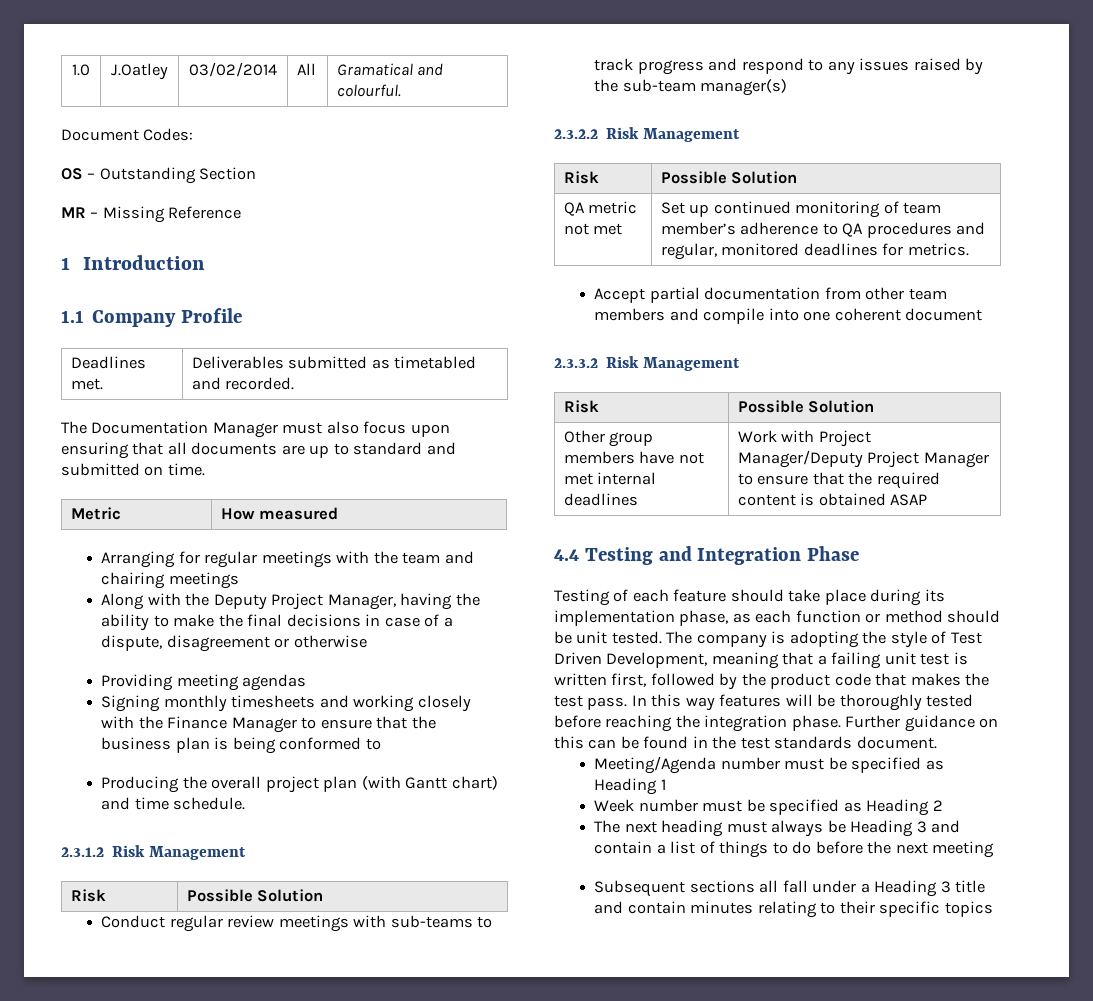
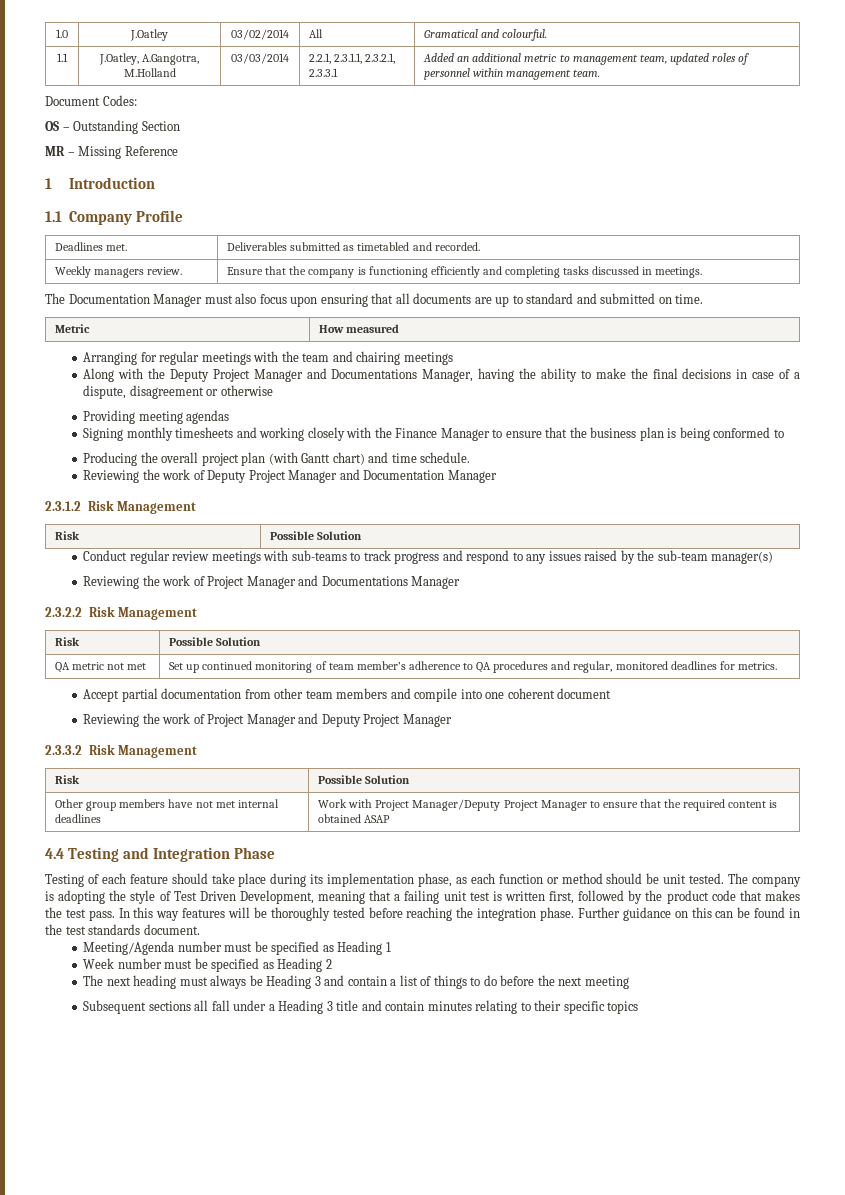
+ 1.1 | J.Oatley, A.Gangotra, M.Holland | 03/03/2014 | 2.2.1, 2.3.1.1, 2.3.2.1, 2.3.3.1 | Added an additional metric to management team, updated roles of personnel within management team.
+ Weekly managers review. | Ensure that the company is functioning efficiently and completing tasks discussed in meetings.
- Along with the Deputy Project Manager, having the ability to make the final decisions in case of a dispute, disagreement or otherwise
+ Along with the Deputy Project Manager and Documentations Manager, having the ability to make the final decisions in case of a dispute, disagreement or otherwise
+ Reviewing the work of Deputy Project Manager and Documentation Manager
+ Reviewing the work of Project Manager and Documentations Manager
+ Reviewing the work of Project Manager and Deputy Project Manager

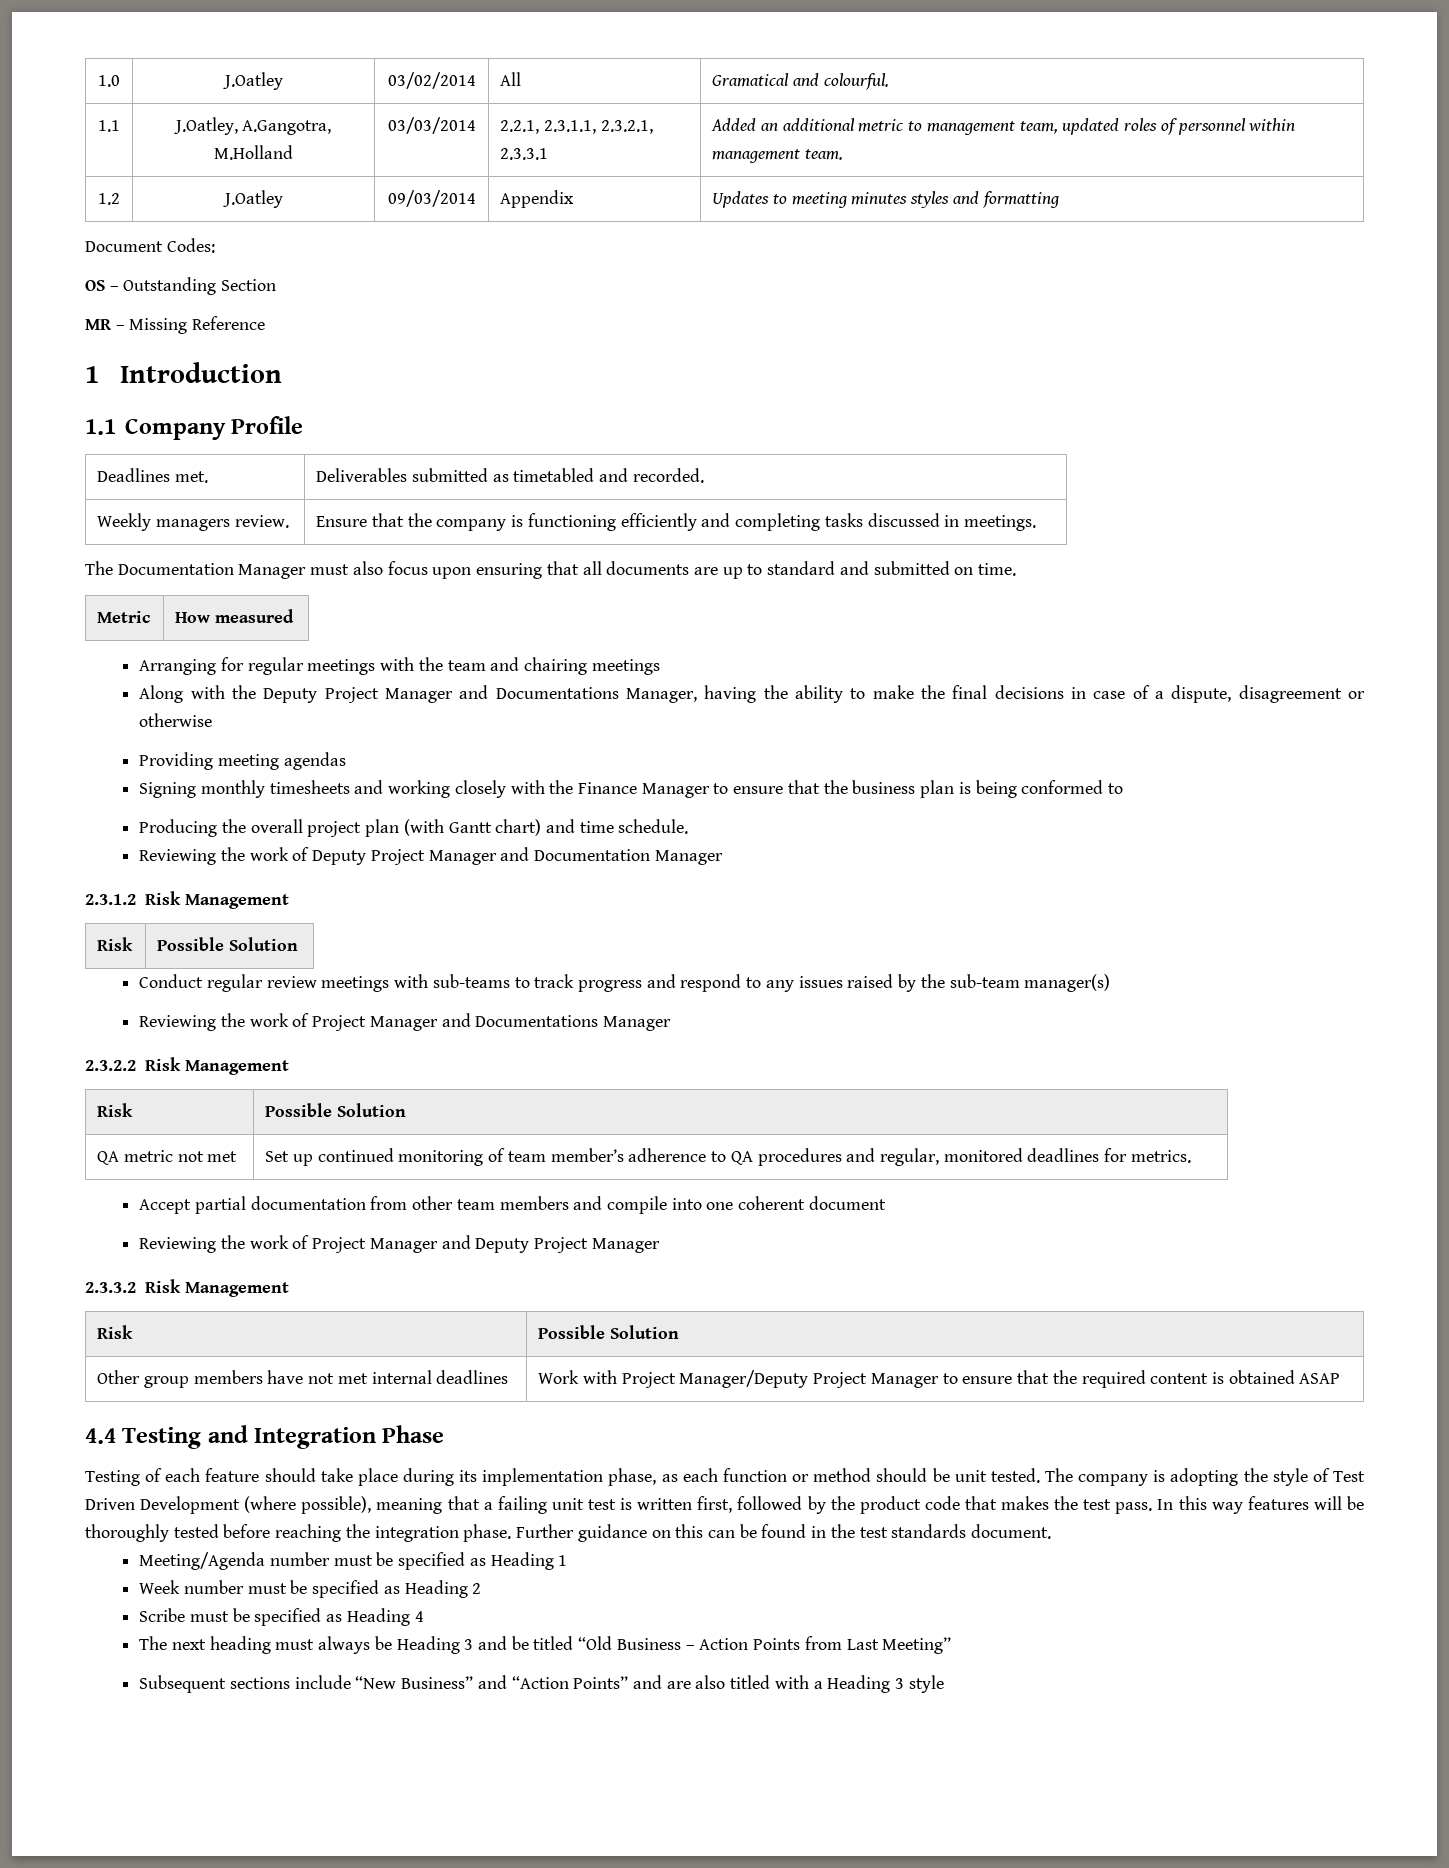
+ 1.2 | J.Oatley | 09/03/2014 | Appendix | Updates to meeting minutes styles and formatting
- The company is adopting the style of Test Driven Development, meaning that a failing unit test is written first, followed by the product code that makes the test pass.
+ The company is adopting the style of Test Driven Development (where possible), meaning that a failing unit test is written first, followed by the product code that makes the test pass.
+ Scribe must be specified as Heading 4
- The next heading must always be Heading 3 and contain a list of things to do before the next meeting
- Subsequent sections all fall under a Heading 3 title and contain minutes relating to their specific topics
+ The next heading must always be Heading 3 and be titled “Old Business – Action Points from Last Meeting”
+ Subsequent sections include “New Business” and “Action Points” and are also titled with a Heading 3 style

